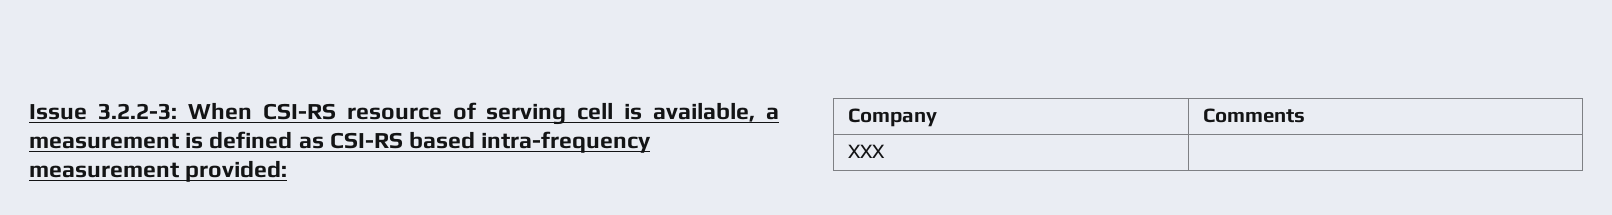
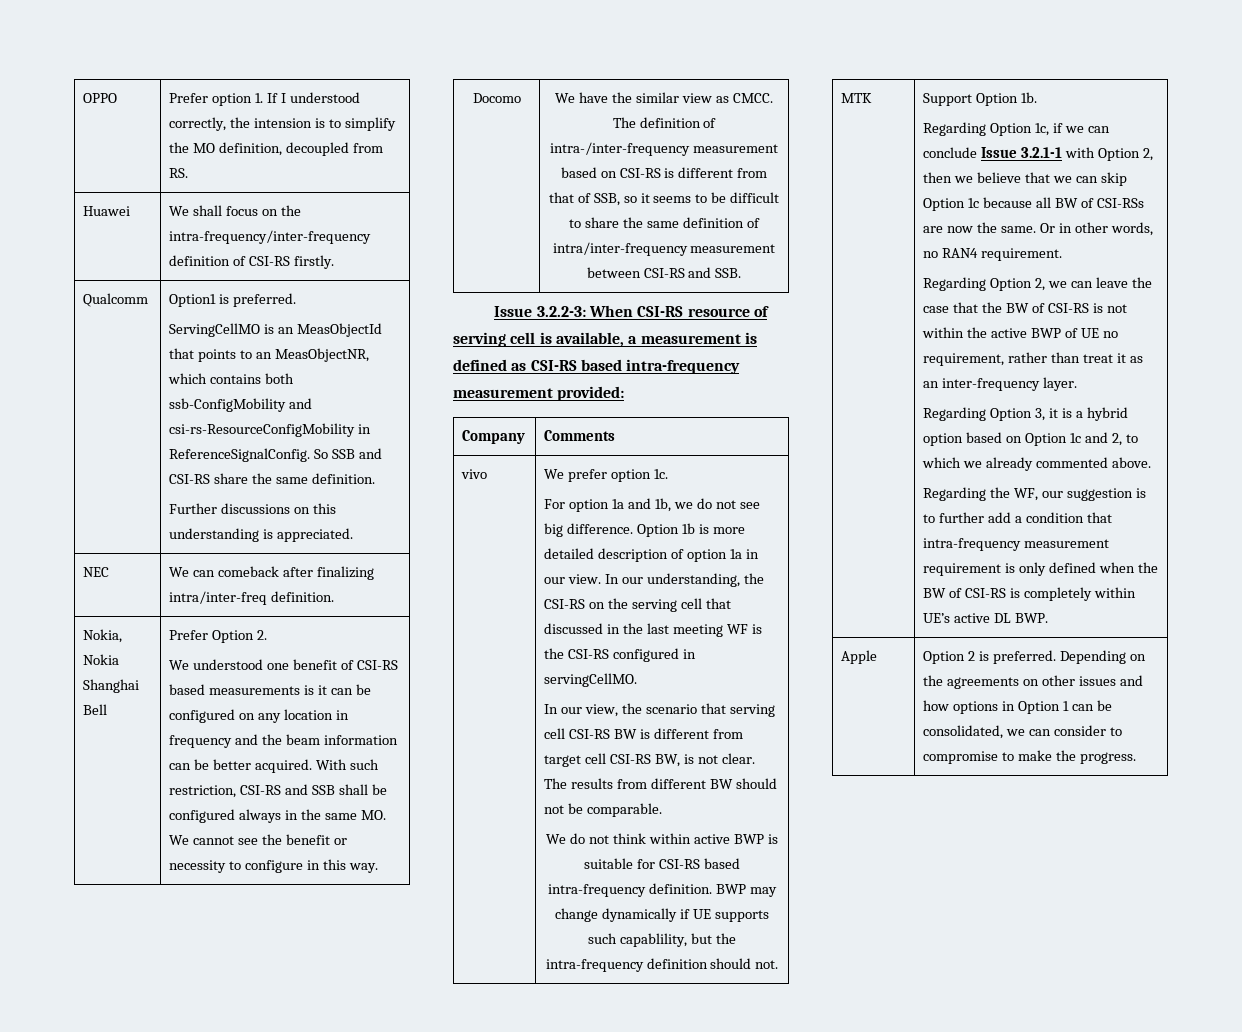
+ OPPO | Prefer option 1. If I understood correctly, the intension is to simplify the MO definition, decoupled from RS.
+ Huawei | We shall focus on the intra-frequency/inter-frequency definition of CSI-RS firstly.
+ Qualcomm | Option1 is preferred.
+ ServingCellMO is an MeasObjectId that points to an MeasObjectNR, which contains both ssb-ConfigMobility and csi-rs-ResourceConfigMobility in ReferenceSignalConfig. So SSB and CSI-RS share the same definition.
+ Further discussions on this understanding is appreciated.
+ NEC | We can comeback after finalizing intra/inter-freq definition.
+ Nokia, Nokia Shanghai Bell | Prefer Option 2.
+ We understood one benefit of CSI-RS based measurements is it can be configured on any location in frequency and the beam information can be better acquired. With such restriction, CSI-RS and SSB shall be configured always in the same MO. We cannot see the benefit or necessity to configure in this way.
+ Docomo | We have the similar view as CMCC. The definition of intra-/inter-frequency measurement based on CSI-RS is different from that of SSB, so it seems to be difficult to share the same definition of intra/inter-frequency measurement between CSI-RS and SSB.
- XXX
+ vivo | We prefer option 1c.
+ For option 1a and 1b, we do not see big difference. Option 1b is more detailed description of option 1a in our view. In our understanding, the CSI-RS on the serving cell that discussed in the last meeting WF is the CSI-RS configured in servingCellMO.
+ In our view, the scenario that serving cell CSI-RS BW is different from target cell CSI-RS BW, is not clear. The results from different BW should not be comparable.
+ We do not think within active BWP is suitable for CSI-RS based intra-frequency definition. BWP may change dynamically if UE supports such capablility, but the intra-frequency definition should not.
+ MTK | Support Option 1b.
+ Regarding Option 1c, if we can conclude Issue 3.2.1-1 with Option 2, then we believe that we can skip Option 1c because all BW of CSI-RSs are now the same. Or in other words, no RAN4 requirement.
+ Regarding Option 2, we can leave the case that the BW of CSI-RS is not within the active BWP of UE no requirement, rather than treat it as an inter-frequency layer.
+ Regarding Option 3, it is a hybrid option based on Option 1c and 2, to which we already commented above.
+ Regarding the WF, our suggestion is to further add a condition that intra-frequency measurement requirement is only defined when the BW of CSI-RS is completely within UE’s active DL BWP.
+ Apple | Option 2 is preferred. Depending on the agreements on other issues and how options in Option 1 can be consolidated, we can consider to compromise to make the progress.

